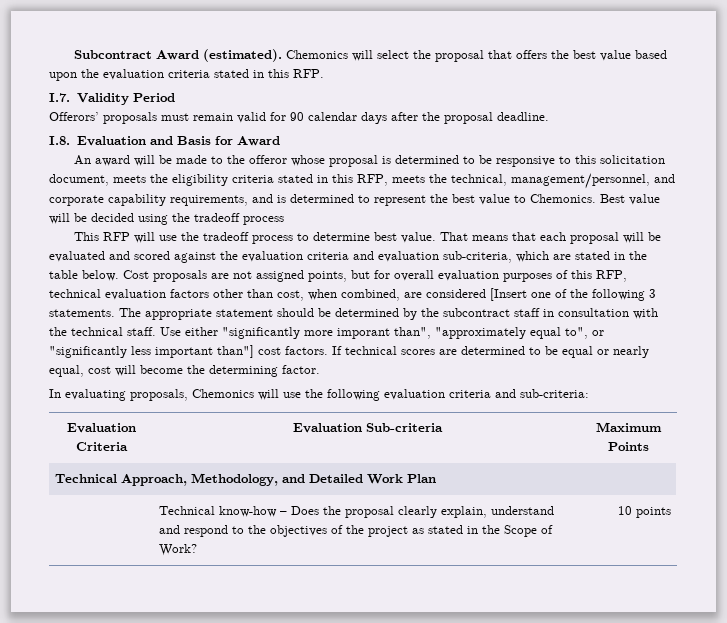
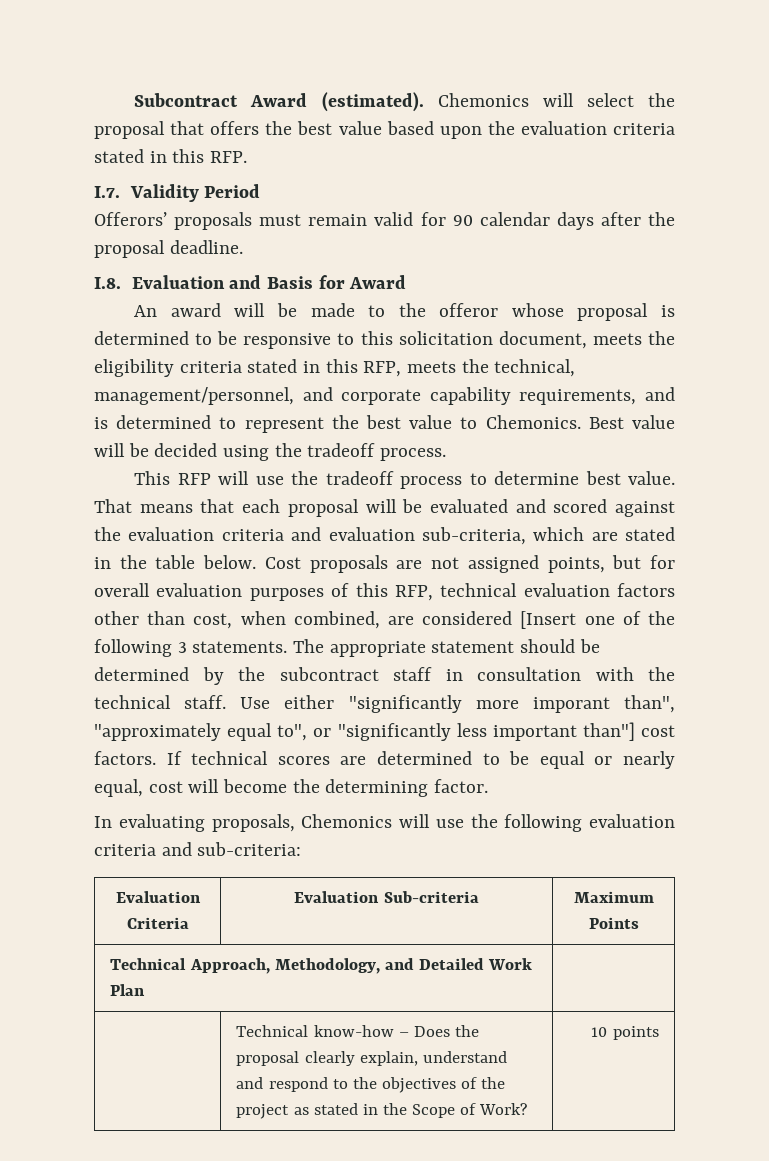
- Best value will be decided using the tradeoff process
+ Best value will be decided using the tradeoff process.

